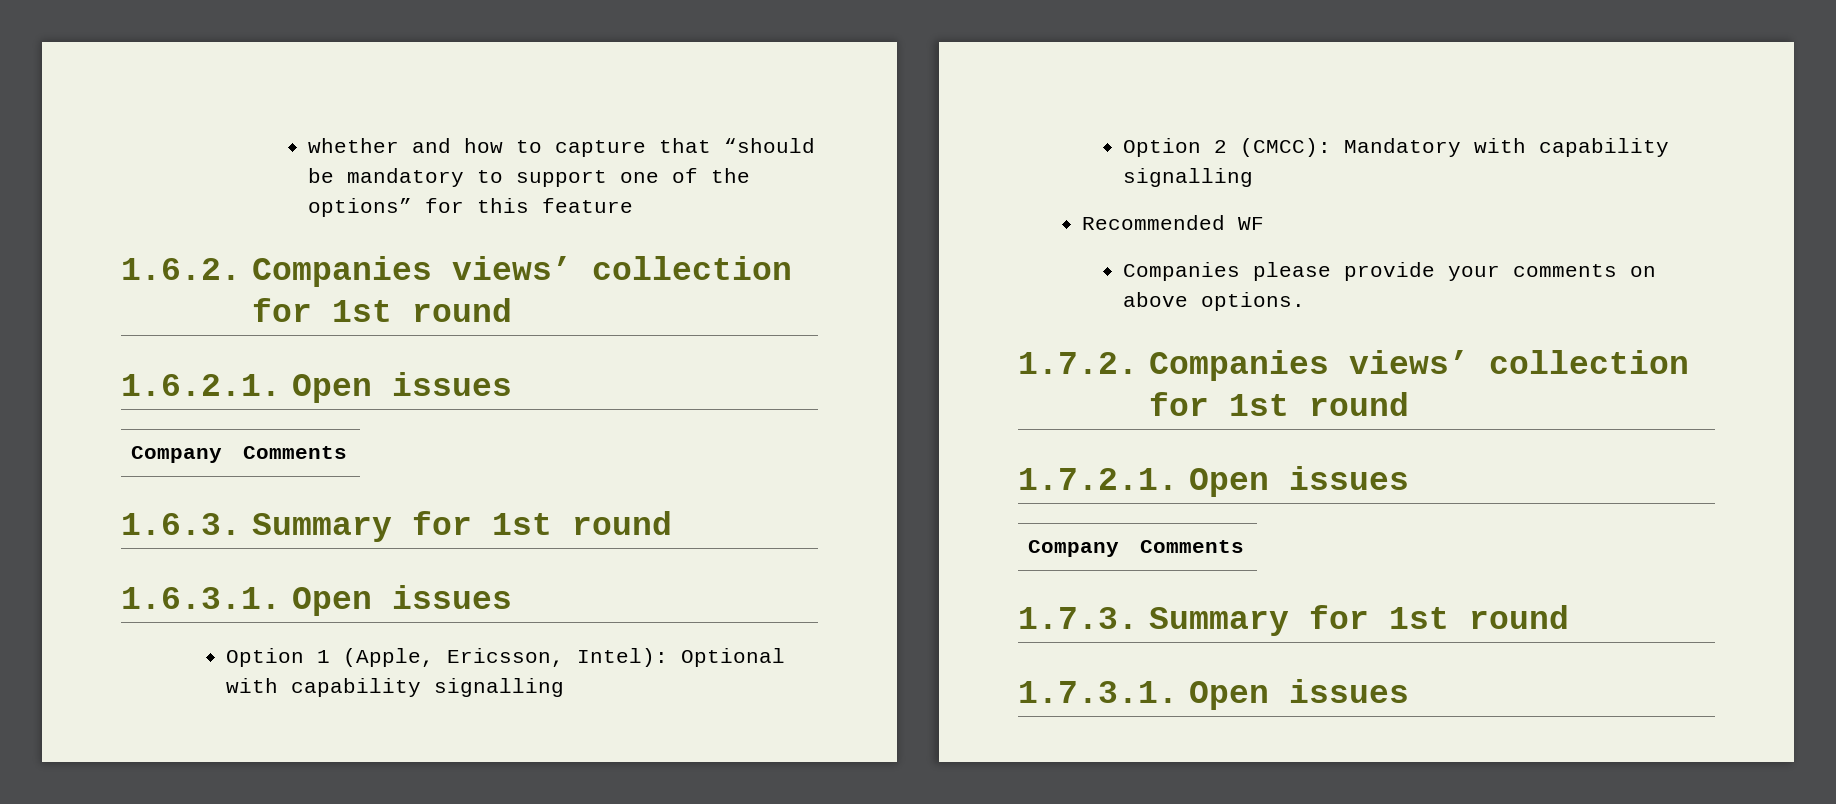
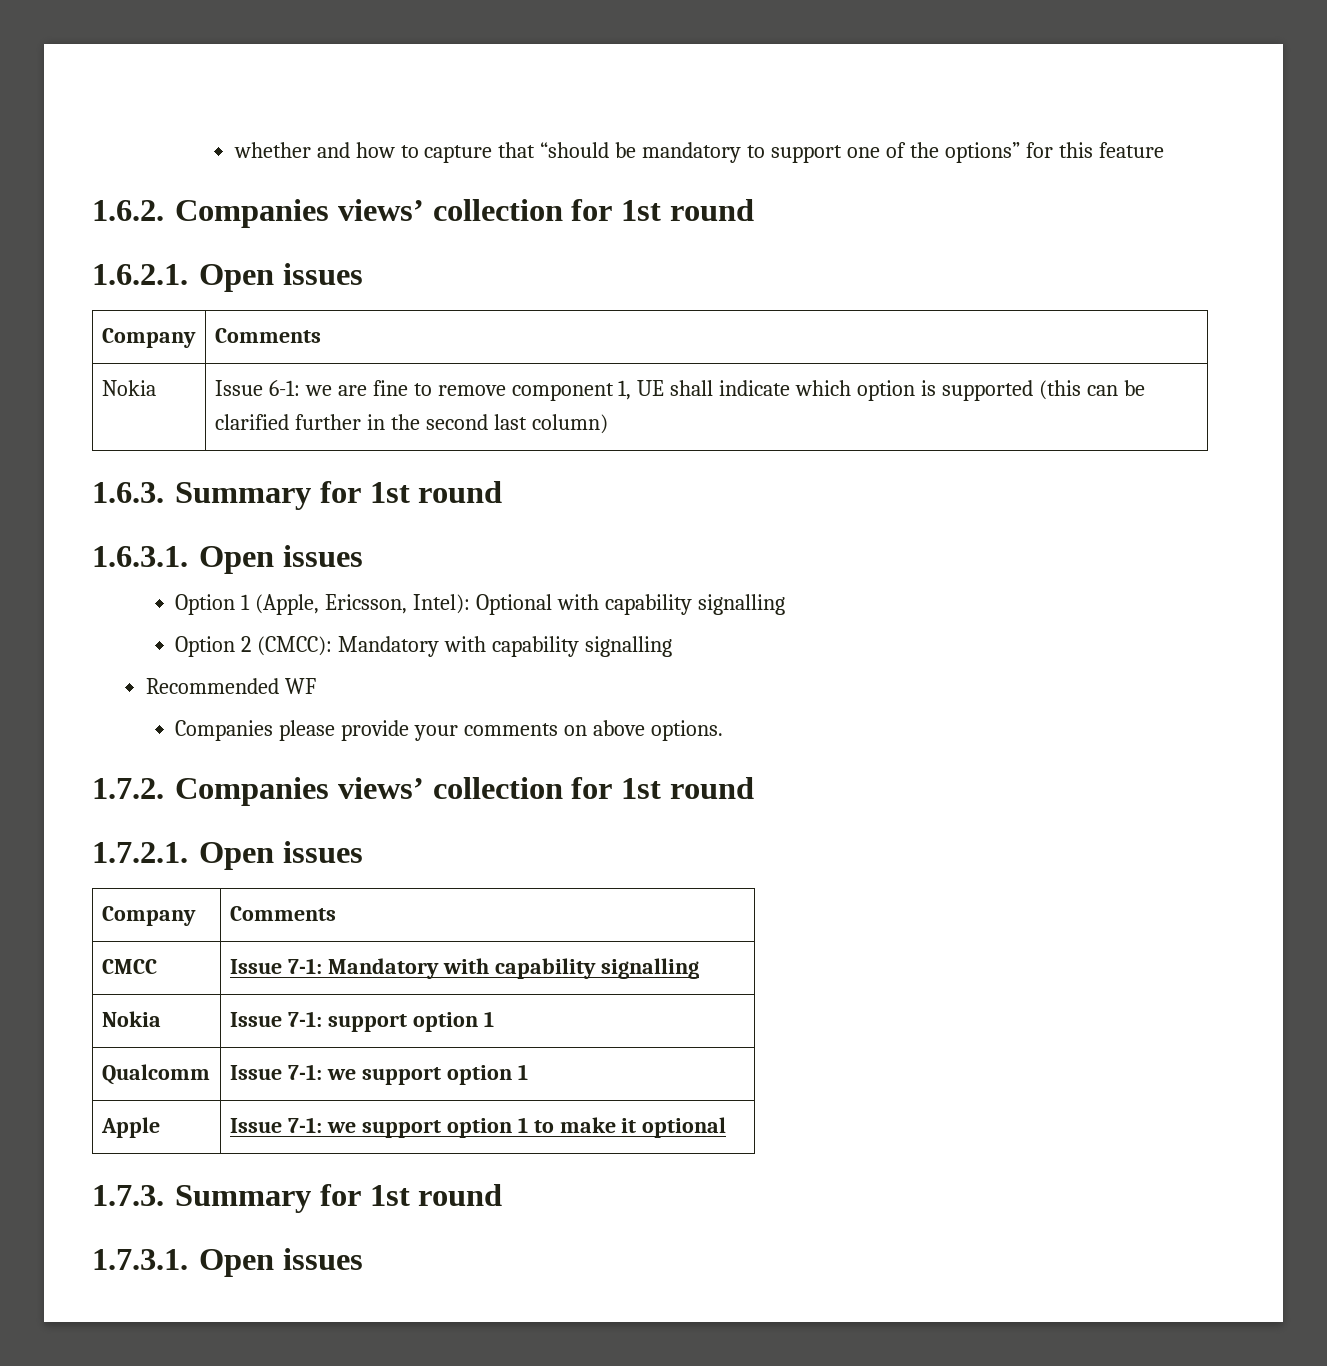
+ Nokia | Issue 6-1: we are fine to remove component 1, UE shall indicate which option is supported (this can be clarified further in the second last column)
+ CMCC | Issue 7-1: Mandatory with capability signalling
+ Nokia | Issue 7-1: support option 1
+ Qualcomm | Issue 7-1: we support option 1
+ Apple | Issue 7-1: we support option 1 to make it optional

